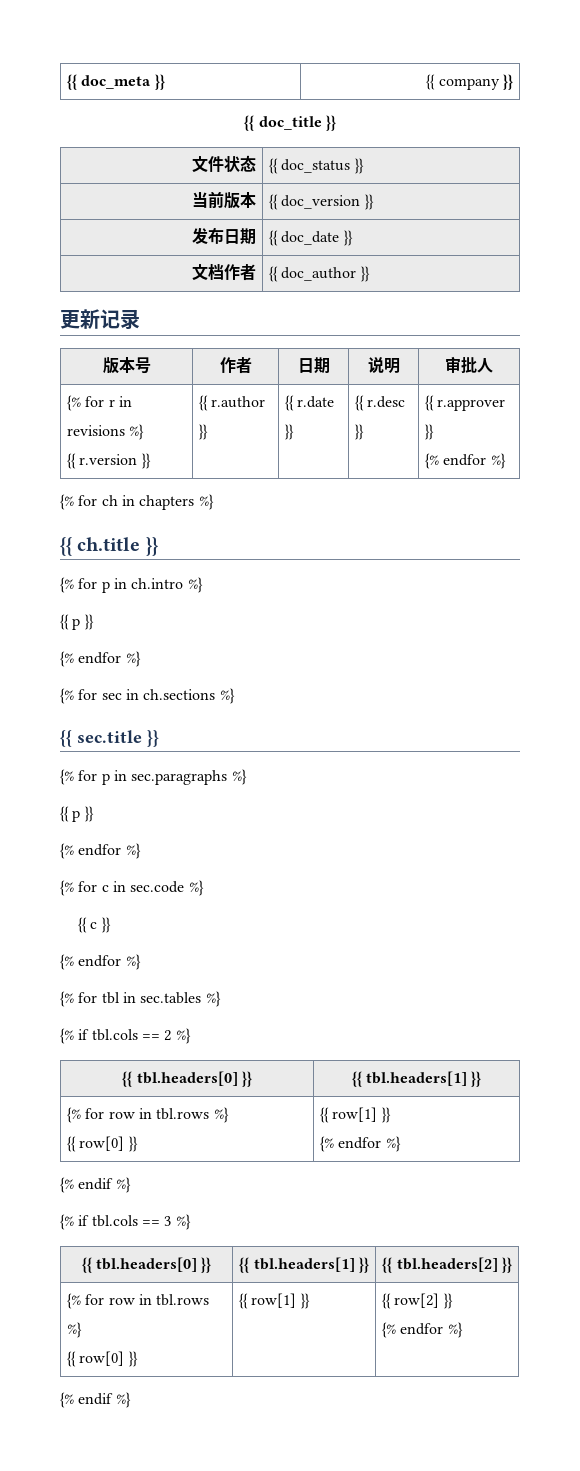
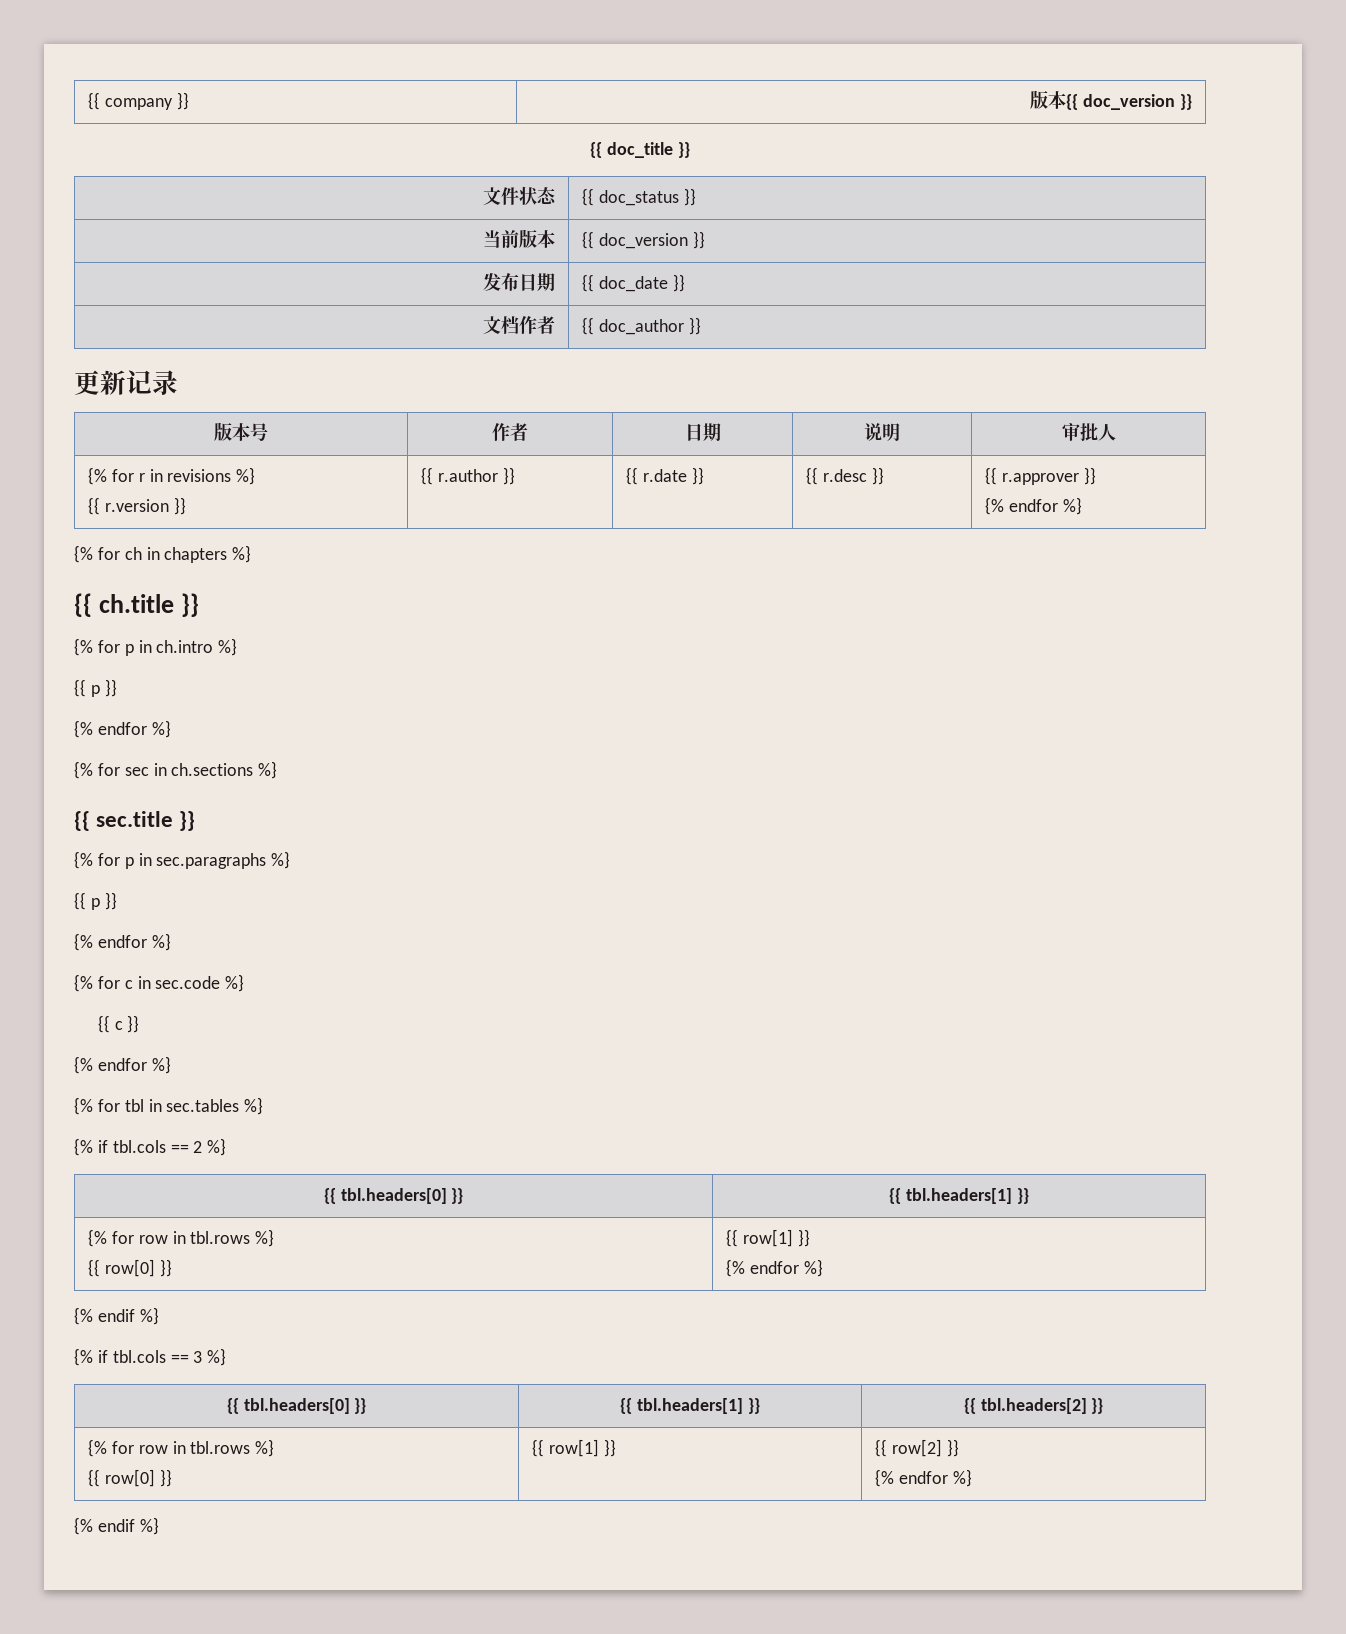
- {{ doc_meta }} | {{ company }}
+ {{ company }} | 版本{{ doc_version }}

